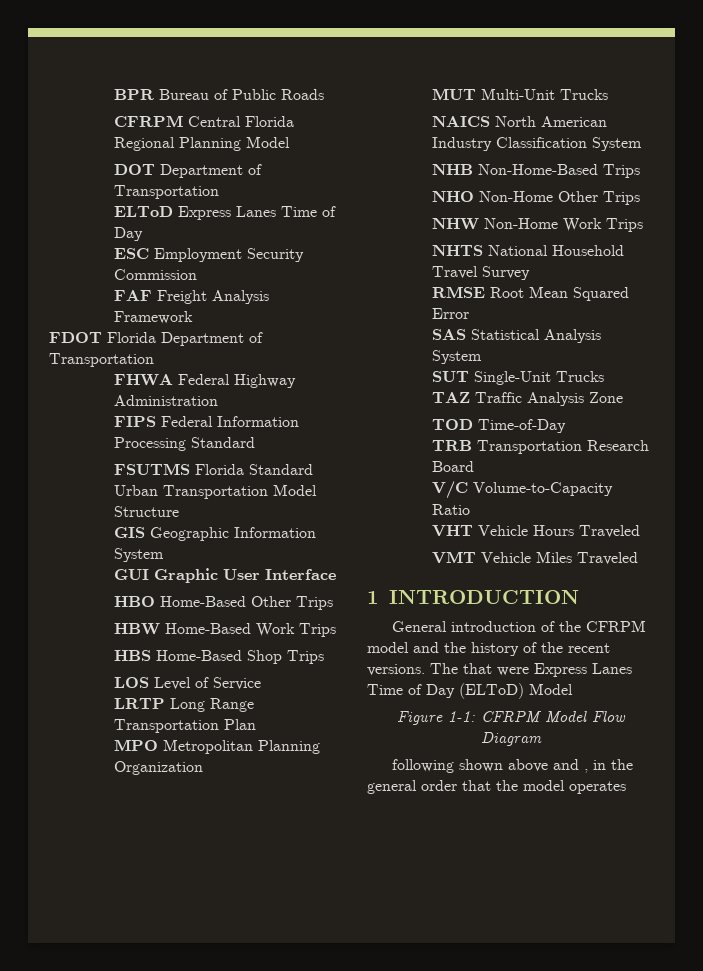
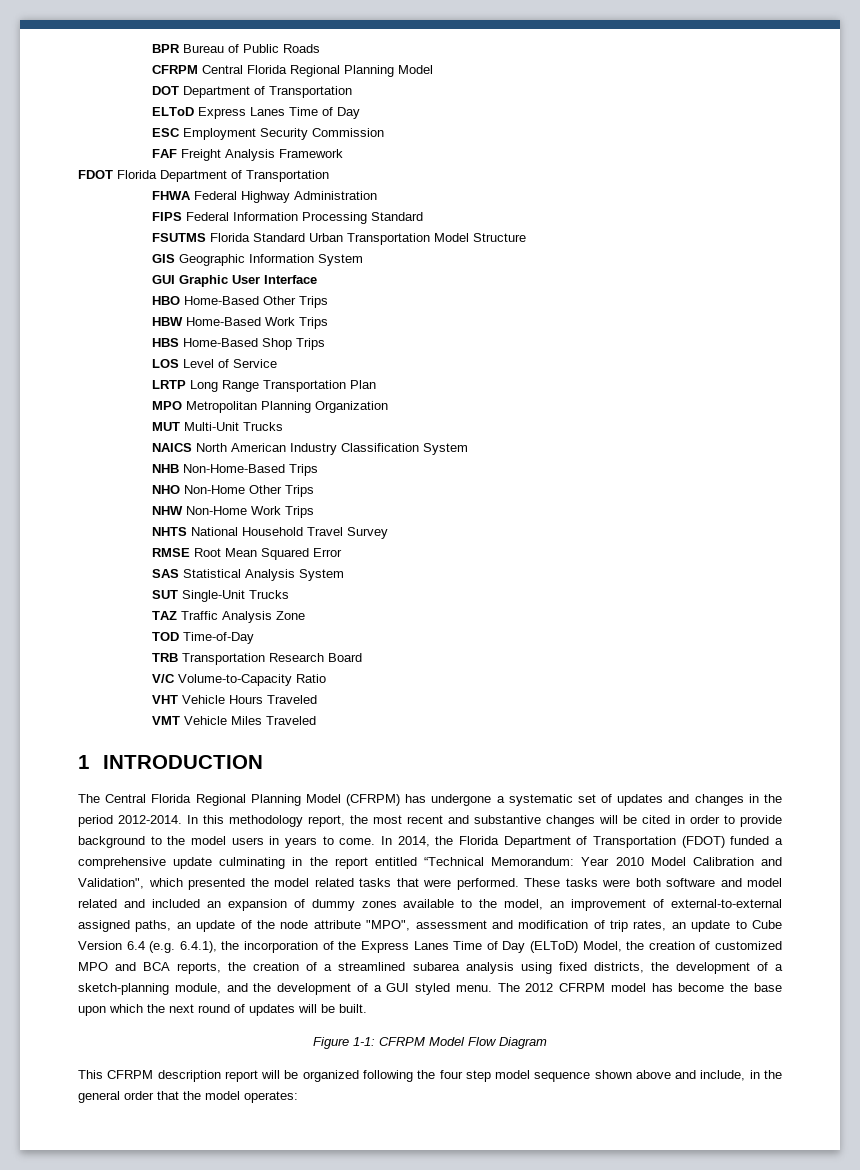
- General introduction of the CFRPM model and the history of the recent versions. The that were Express Lanes Time of Day (ELToD) Model
+ The Central Florida Regional Planning Model (CFRPM) has undergone a systematic set of updates and changes in the period 2012-2014. In this methodology report, the most recent and substantive changes will be cited in order to provide background to the model users in years to come. In 2014, the Florida Department of Transportation (FDOT) funded a comprehensive update culminating in the report entitled “Technical Memorandum: Year 2010 Model Calibration and Validation", which presented the model related tasks that were performed. These tasks were both software and model related and included an expansion of dummy zones available to the model, an improvement of external-to-external assigned paths, an update of the node attribute "MPO", assessment and modification of trip rates, an update to Cube Version 6.4 (e.g. 6.4.1), the incorporation of the Express Lanes Time of Day (ELToD) Model, the creation of customized MPO and BCA reports, the creation of a streamlined subarea analysis using fixed districts, the development of a sketch-planning module, and the development of a GUI styled menu. The 2012 CFRPM model has become the base upon which the next round of updates will be built.
- following shown above and , in the general order that the model operates
+ This CFRPM description report will be organized following the four step model sequence shown above and include, in the general order that the model operates:

